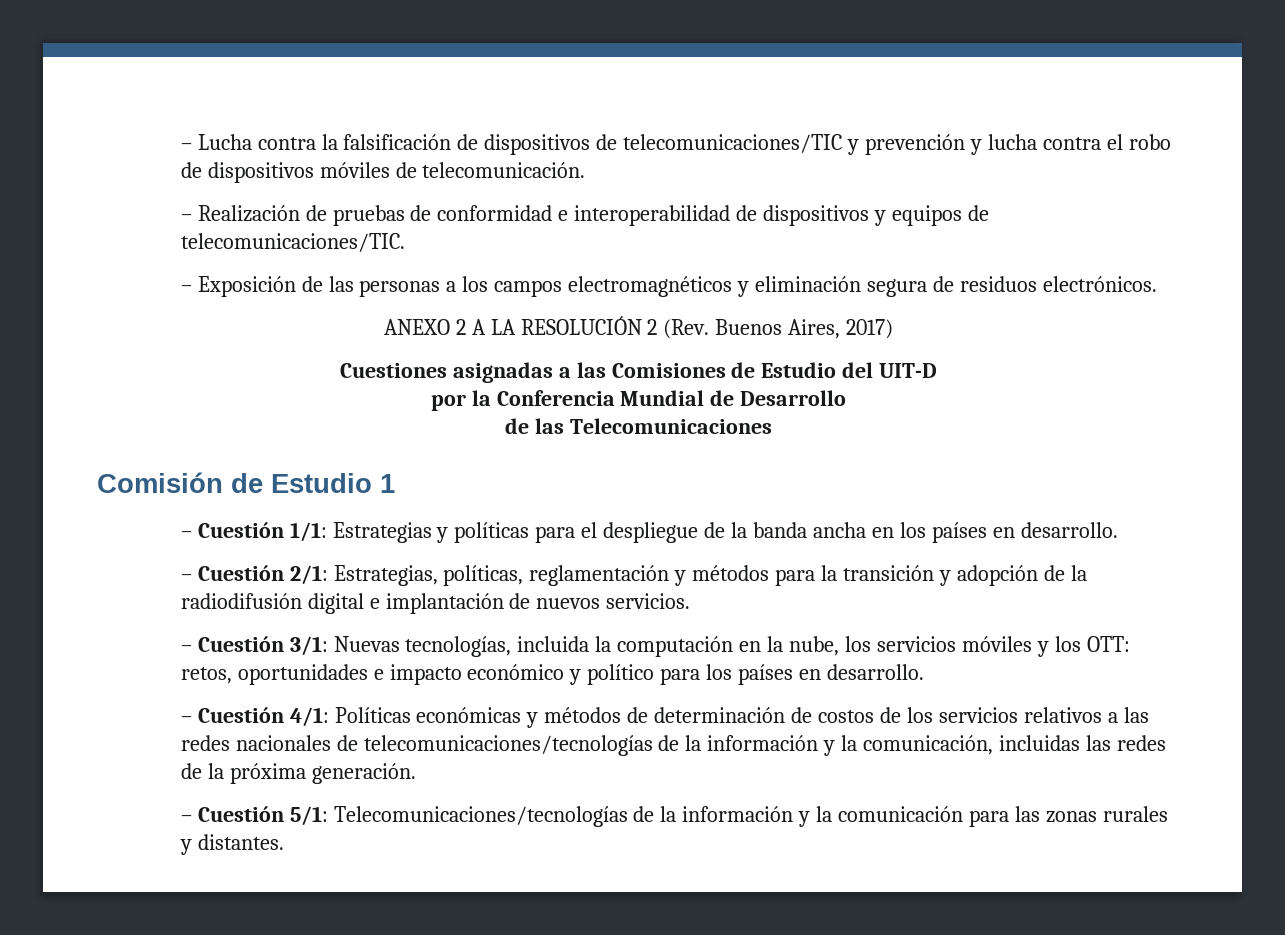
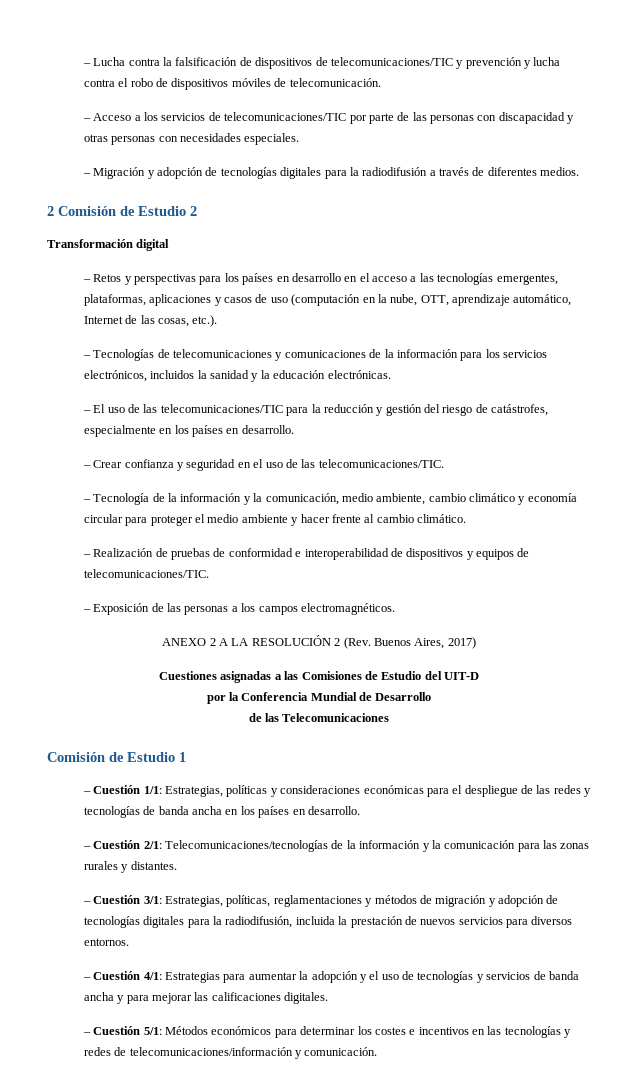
+ – Acceso a los servicios de telecomunicaciones/TIC por parte de las personas con discapacidad y otras personas con necesidades especiales.
+ – Migración y adopción de tecnologías digitales para la radiodifusión a través de diferentes medios.
+ 2 Comisión de Estudio 2
+ Transformación digital
+ – Retos y perspectivas para los países en desarrollo en el acceso a las tecnologías emergentes, plataformas, aplicaciones y casos de uso (computación en la nube, OTT, aprendizaje automático, Internet de las cosas, etc.).
+ – Tecnologías de telecomunicaciones y comunicaciones de la información para los servicios electrónicos, incluidos la sanidad y la educación electrónicas.
+ – El uso de las telecomunicaciones/TIC para la reducción y gestión del riesgo de catástrofes, especialmente en los países en desarrollo.
+ – Crear confianza y seguridad en el uso de las telecomunicaciones/TIC.
+ – Tecnología de la información y la comunicación, medio ambiente, cambio climático y economía circular para proteger el medio ambiente y hacer frente al cambio climático.
- – Exposición de las personas a los campos electromagnéticos y eliminación segura de residuos electrónicos.
+ – Exposición de las personas a los campos electromagnéticos.
- – Cuestión 1/1: Estrategias y políticas para el despliegue de la banda ancha en los países en desarrollo.
+ – Cuestión 1/1: Estrategias, políticas y consideraciones económicas para el despliegue de las redes y tecnologías de banda ancha en los países en desarrollo.
- – Cuestión 2/1: Estrategias, políticas, reglamentación y métodos para la transición y adopción de la radiodifusión digital e implantación de nuevos servicios.
- – Cuestión 3/1: Nuevas tecnologías, incluida la computación en la nube, los servicios móviles y los OTT: retos, oportunidades e impacto económico y político para los países en desarrollo.
- – Cuestión 4/1: Políticas económicas y métodos de determinación de costos de los servicios relativos a las redes nacionales de telecomunicaciones/tecnologías de la información y la comunicación, incluidas las redes de la próxima generación.
- – Cuestión 5/1: Telecomunicaciones/tecnologías de la información y la comunicación para las zonas rurales y distantes.
+ – Cuestión 2/1: Telecomunicaciones/tecnologías de la información y la comunicación para las zonas rurales y distantes.
+ – Cuestión 3/1: Estrategias, políticas, reglamentaciones y métodos de migración y adopción de tecnologías digitales para la radiodifusión, incluida la prestación de nuevos servicios para diversos entornos.
+ – Cuestión 4/1: Estrategias para aumentar la adopción y el uso de tecnologías y servicios de banda ancha y para mejorar las calificaciones digitales.
+ – Cuestión 5/1: Métodos económicos para determinar los costes e incentivos en las tecnologías y redes de telecomunicaciones/información y comunicación.

